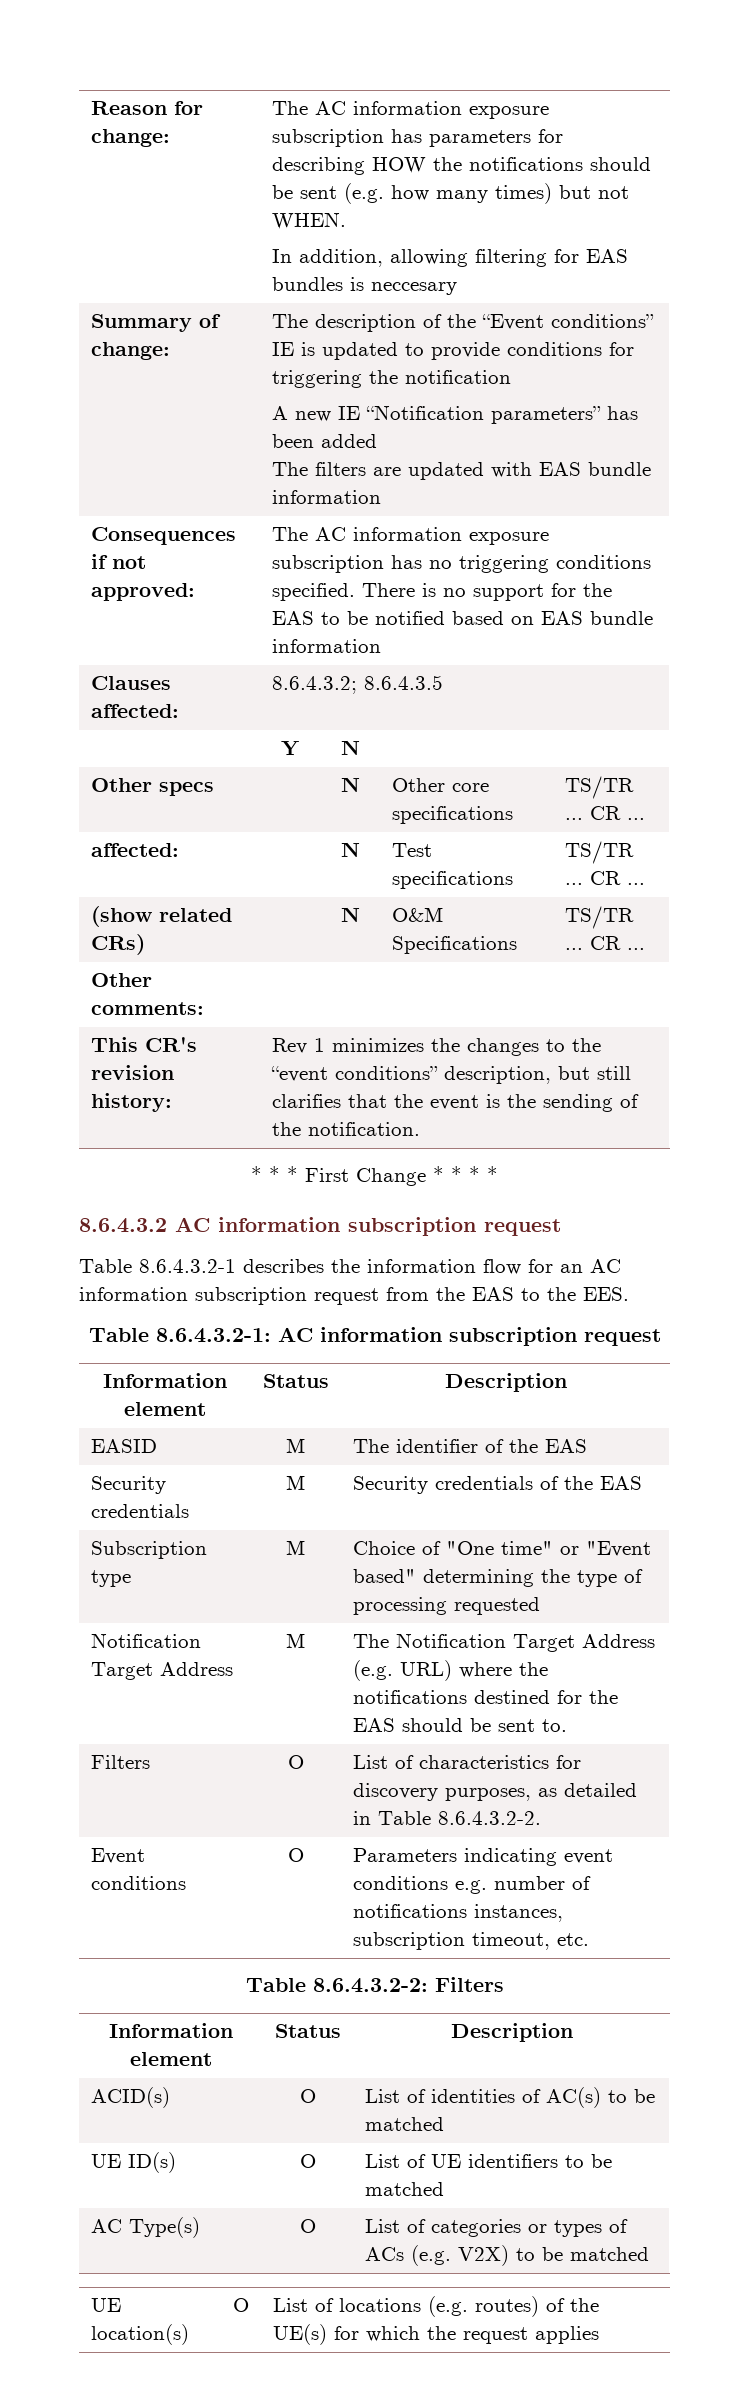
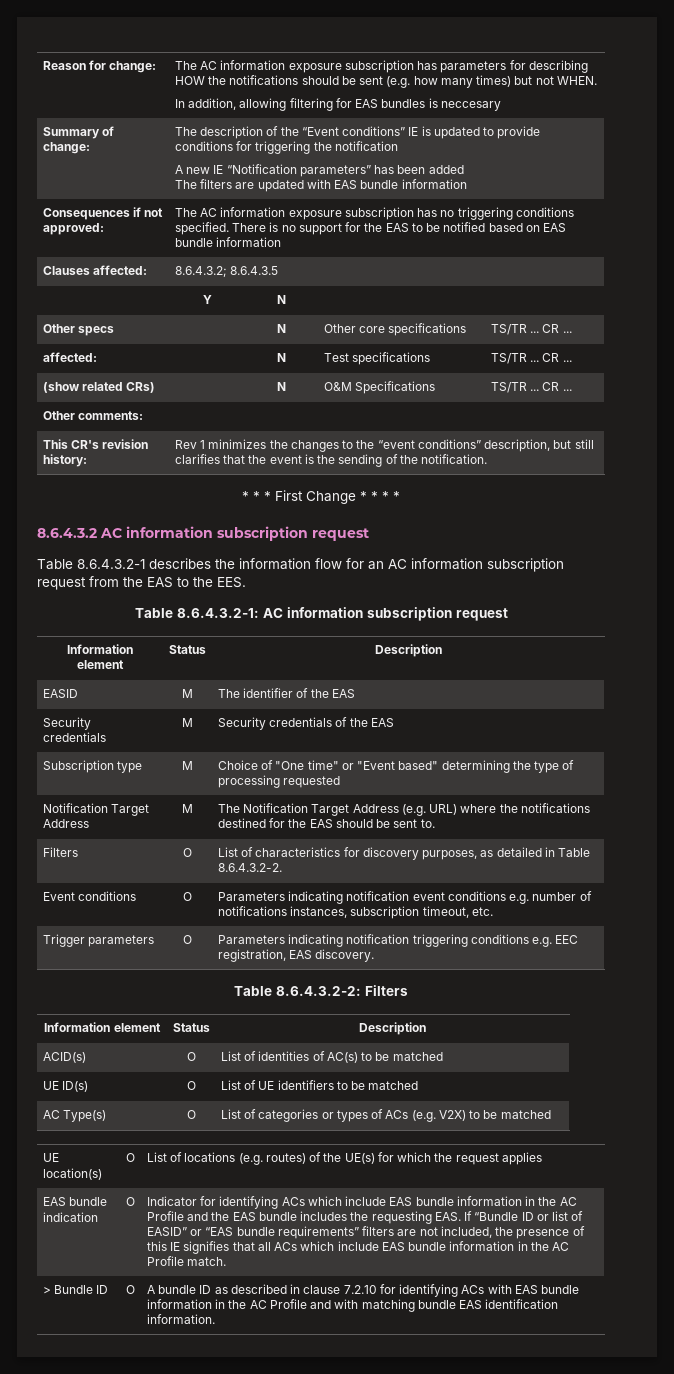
- Event conditions | O | Parameters indicating event conditions e.g. number of notifications instances, subscription timeout, etc.
+ Event conditions | O | Parameters indicating notification event conditions e.g. number of notifications instances, subscription timeout, etc.
+ Trigger parameters | O | Parameters indicating notification triggering conditions e.g. EEC registration, EAS discovery.
+ EAS bundle indication | O | Indicator for identifying ACs which include EAS bundle information in the AC Profile and the EAS bundle includes the requesting EAS. If “Bundle ID or list of EASID” or “EAS bundle requirements” filters are not included, the presence of this IE signifies that all ACs which include EAS bundle information in the AC Profile match.
+ > Bundle ID | O | A bundle ID as described in clause 7.2.10 for identifying ACs with EAS bundle information in the AC Profile and with matching bundle EAS identification information.

